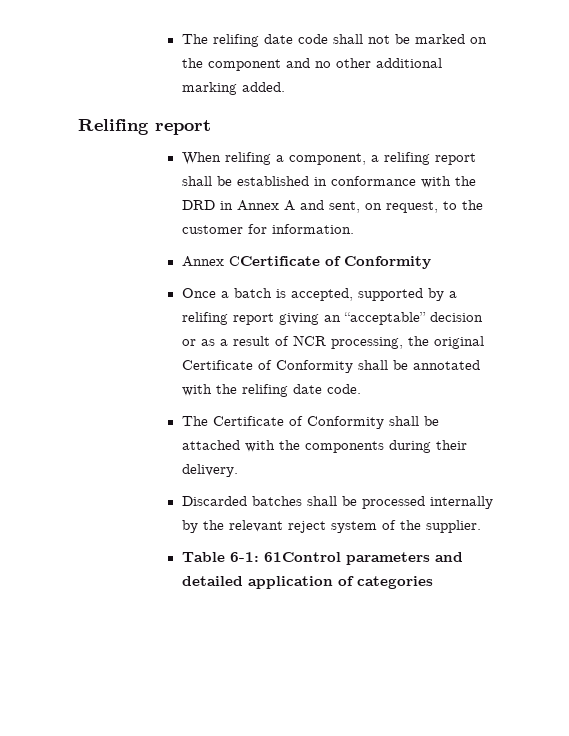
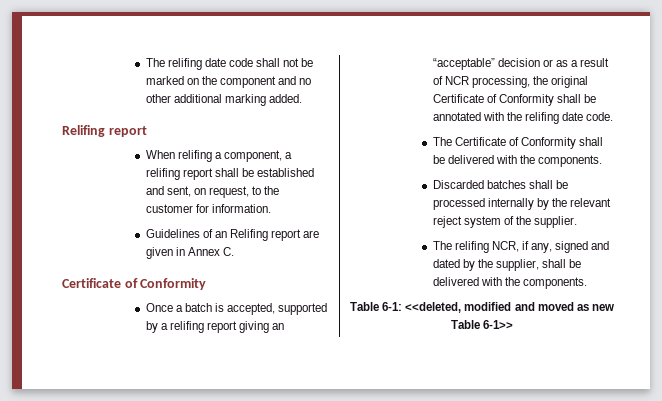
- When relifing a component, a relifing report shall be established in conformance with the DRD in Annex A and sent, on request, to the customer for information.
+ When relifing a component, a relifing report shall be established and sent, on request, to the customer for information.
- Annex CCertificate of Conformity
+ Guidelines of an Relifing report are given in Annex C.
+ Certificate of Conformity
- The Certificate of Conformity shall be attached with the components during their delivery.
+ The Certificate of Conformity shall be delivered with the components.
- Table 6-1: 61Control parameters and detailed application of categories
+ The relifing NCR, if any, signed and dated by the supplier, shall be delivered with the components.
+ Table 6-1: <<deleted, modified and moved as new Table 6-1>>

